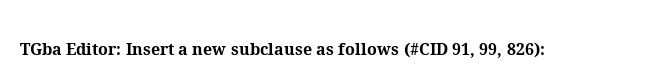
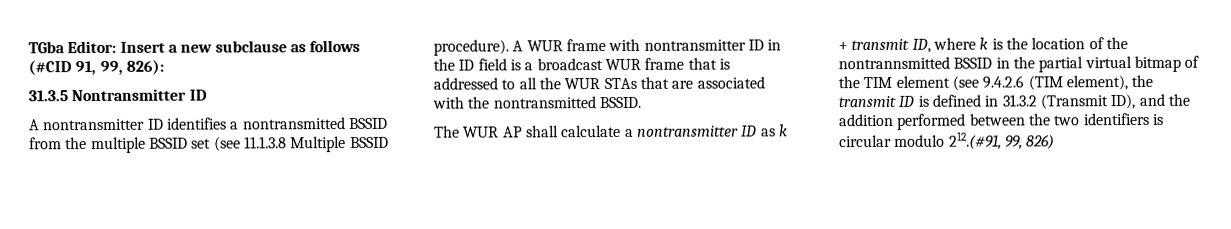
+ 31.3.5 Nontransmitter ID
+ A nontransmitter ID identifies a nontransmitted BSSID from the multiple BSSID set (see 11.1.3.8 Multiple BSSID procedure). A WUR frame with nontransmitter ID in the ID field is a broadcast WUR frame that is addressed to all the WUR STAs that are associated with the nontransmitted BSSID.
+ The WUR AP shall calculate a nontransmitter ID as k + transmit ID, where k is the location of the nontrannsmitted BSSID in the partial virtual bitmap of the TIM element (see 9.4.2.6 (TIM element), the transmit ID is defined in 31.3.2 (Transmit ID), and the addition performed between the two identifiers is circular modulo 212.(#91, 99, 826)

